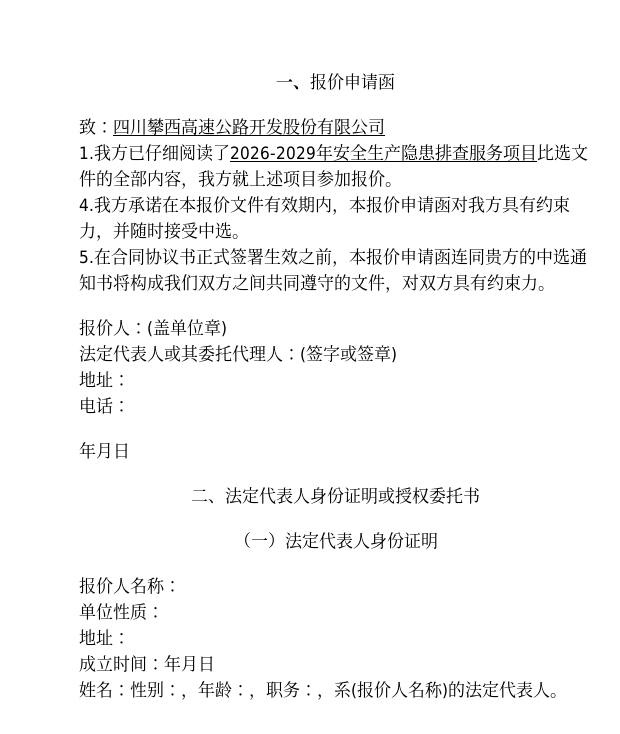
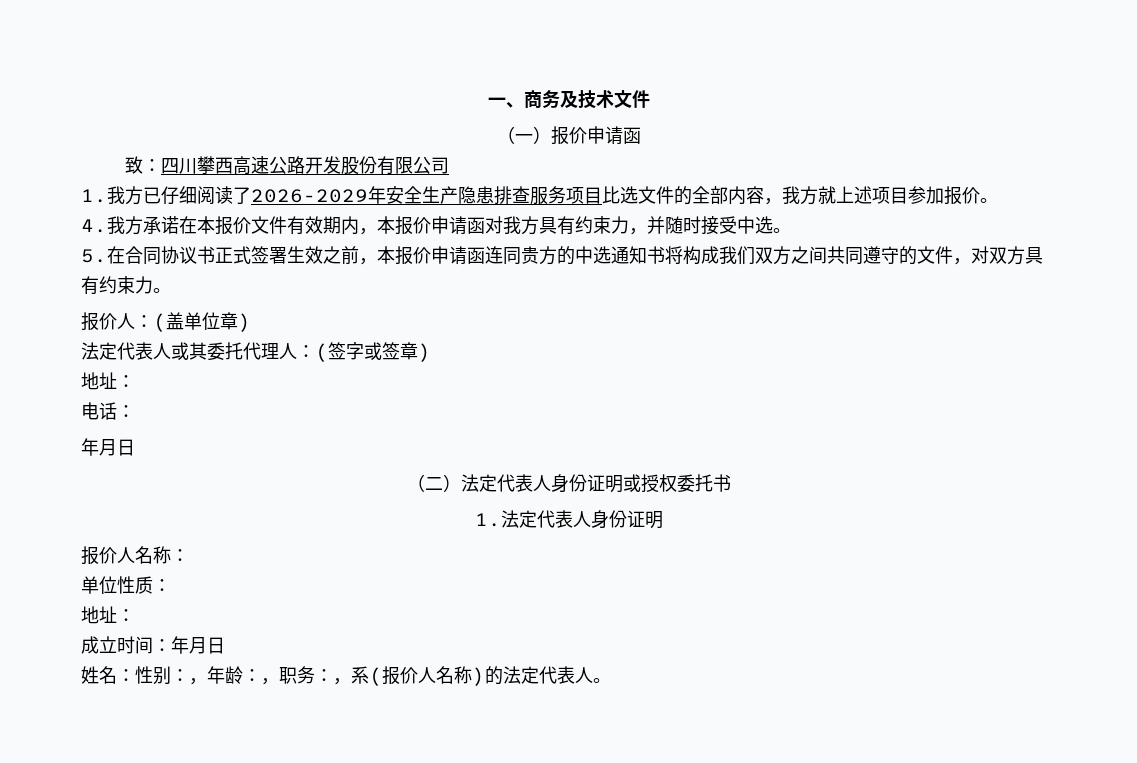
- 一、报价申请函
+ 一、商务及技术文件
+ （一）报价申请函
- 二、法定代表人身份证明或授权委托书
+ （二）法定代表人身份证明或授权委托书
- （一）法定代表人身份证明
+ 1.法定代表人身份证明

